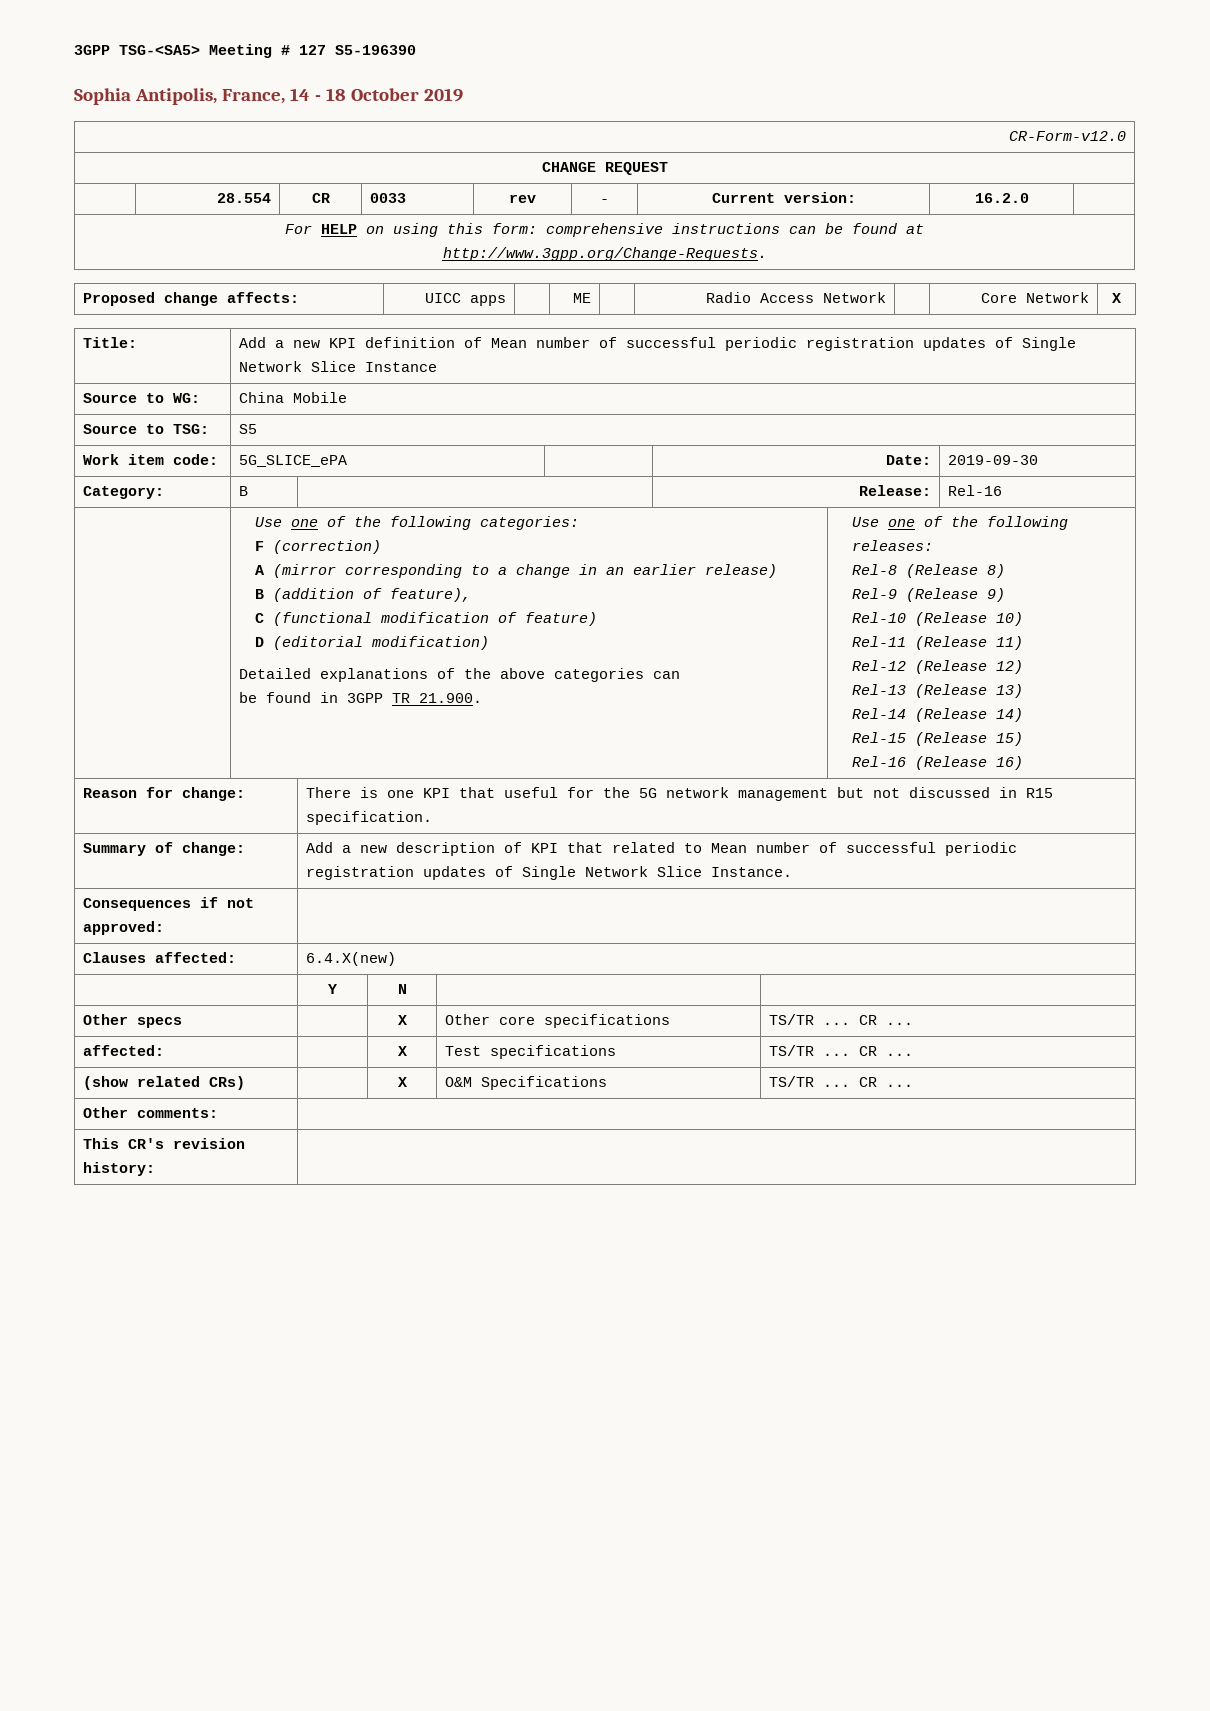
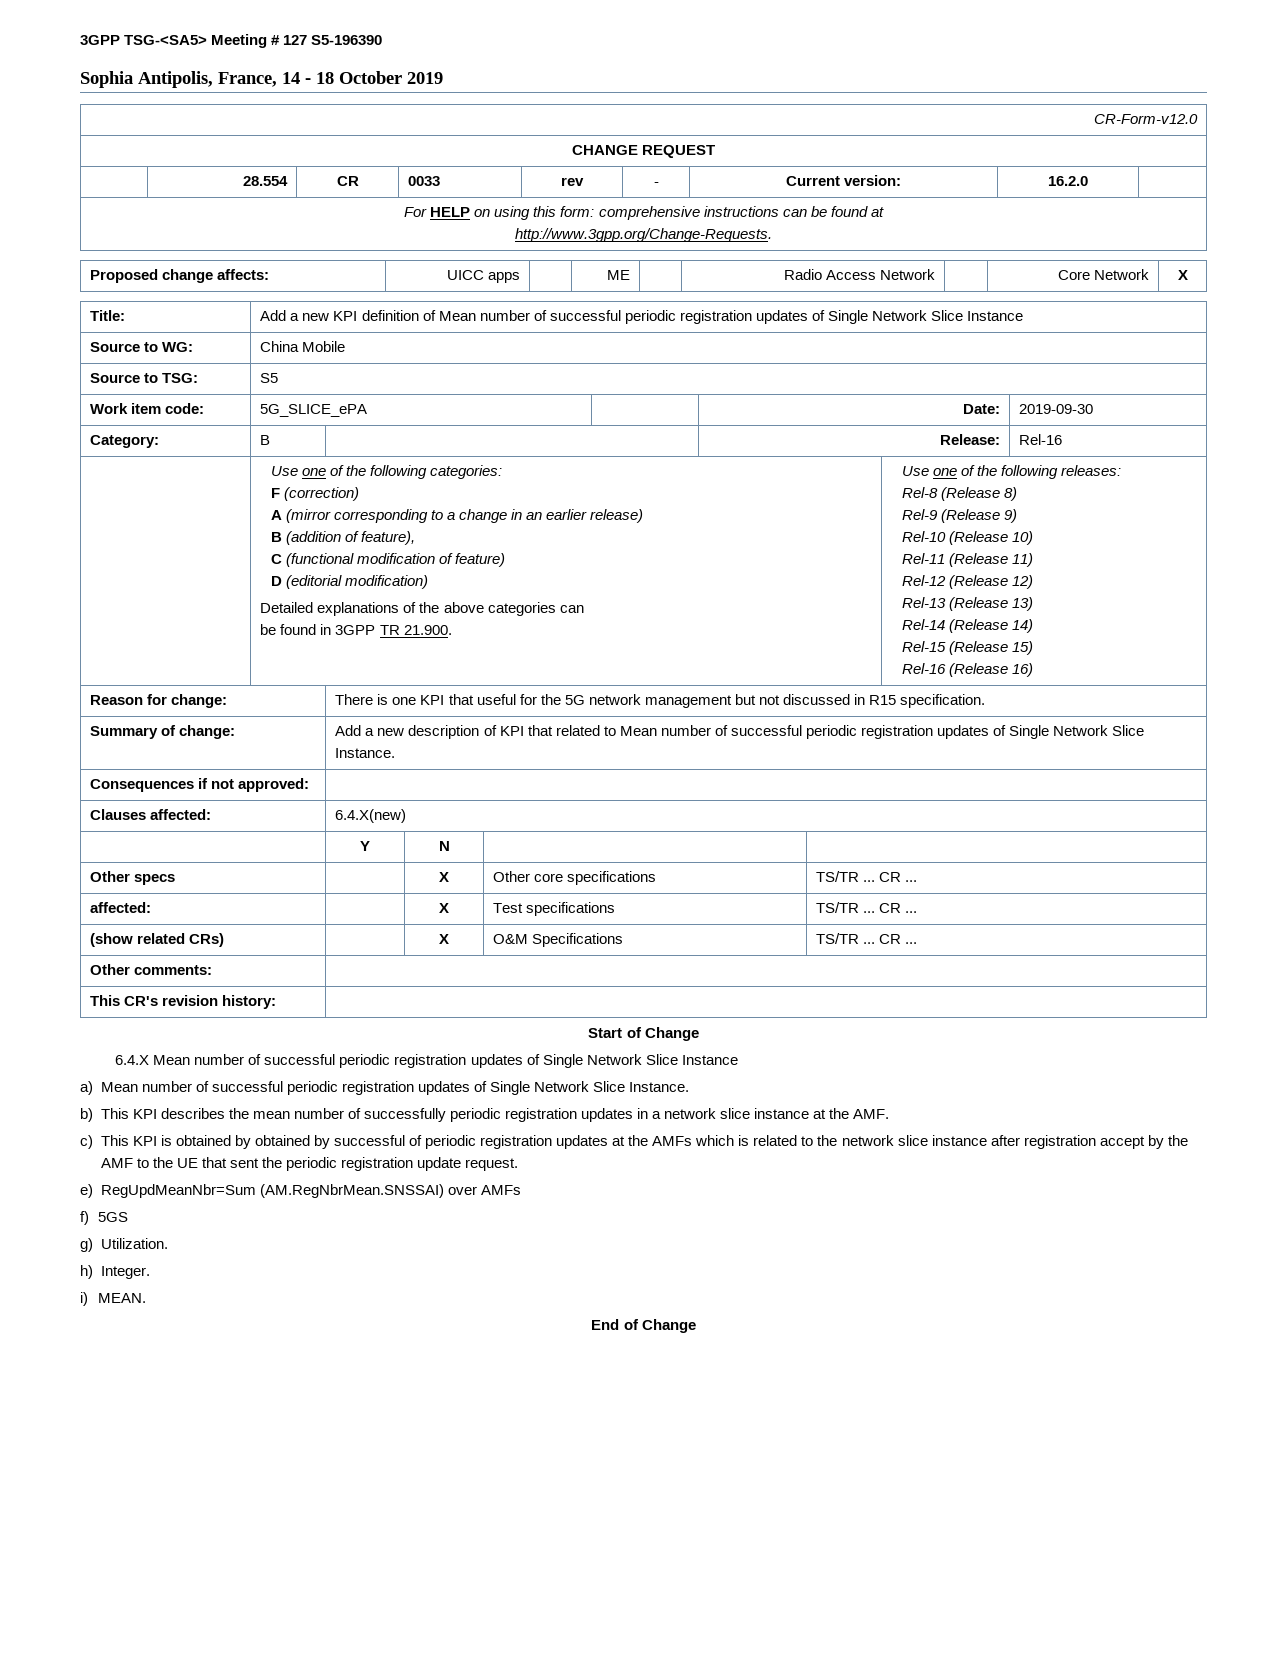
+ Start of Change
+ 6.4.X Mean number of successful periodic registration updates of Single Network Slice Instance
+ a) Mean number of successful periodic registration updates of Single Network Slice Instance.
+ b) This KPI describes the mean number of successfully periodic registration updates in a network slice instance at the AMF.
+ c) This KPI is obtained by obtained by successful of periodic registration updates at the AMFs which is related to the network slice instance after registration accept by the AMF to the UE that sent the periodic registration update request.
+ e) RegUpdMeanNbr=Sum (AM.RegNbrMean.SNSSAI) over AMFs
+ f) 5GS
+ g) Utilization.
+ h) Integer.
+ i) MEAN.
+ End of Change

